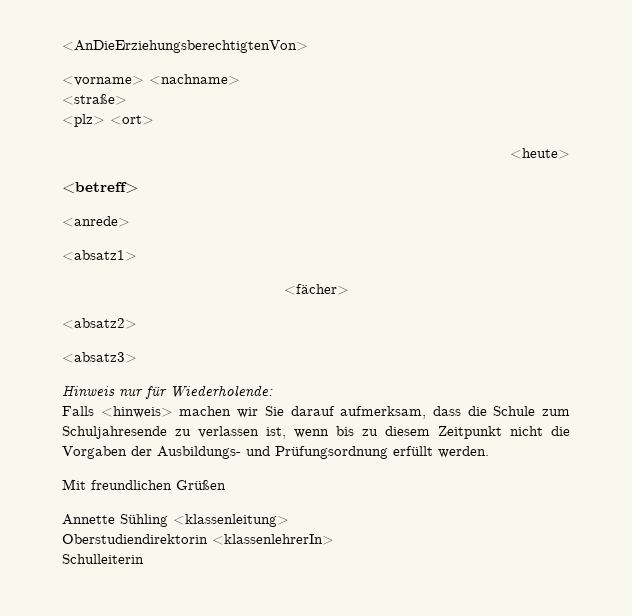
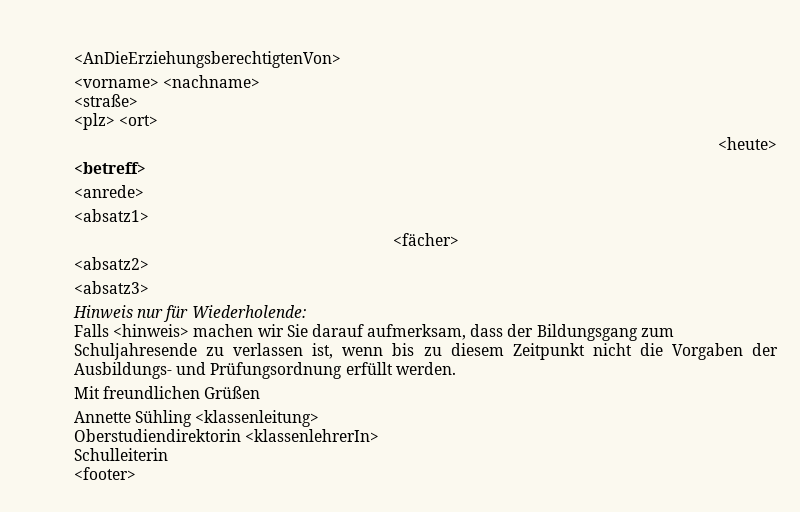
- Falls <hinweis> machen wir Sie darauf aufmerksam, dass die Schule zum Schuljahresende zu verlassen ist, wenn bis zu diesem Zeitpunkt nicht die Vorgaben der Ausbildungs- und Prüfungsordnung erfüllt werden.
+ Falls <hinweis> machen wir Sie darauf aufmerksam, dass der Bildungsgang zum Schuljahresende zu verlassen ist, wenn bis zu diesem Zeitpunkt nicht die Vorgaben der Ausbildungs- und Prüfungsordnung erfüllt werden.
+ <footer>

